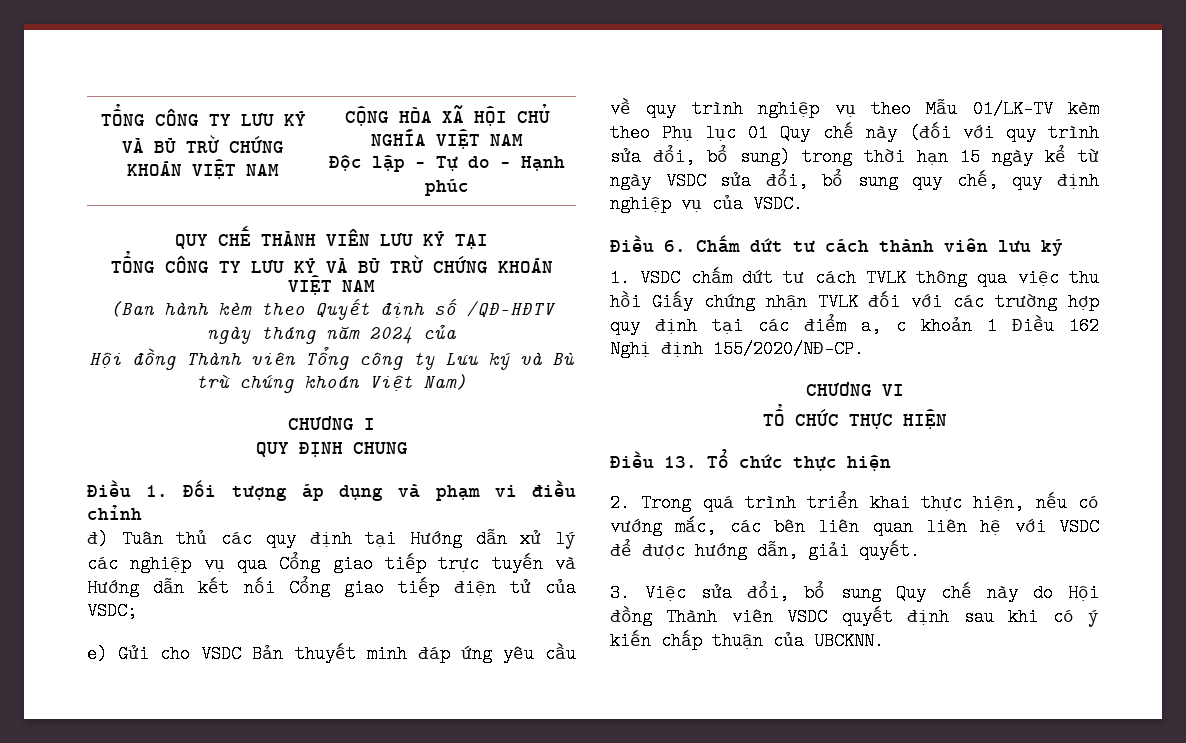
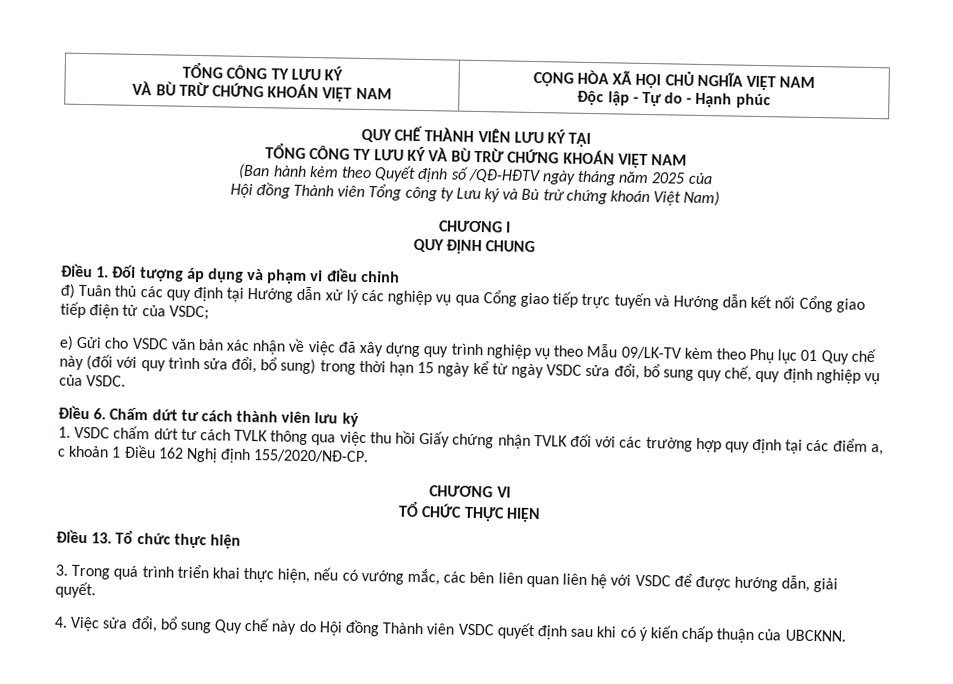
- (Ban hành kèm theo Quyết định số /QĐ-HĐTV ngày tháng năm 2024 của
+ (Ban hành kèm theo Quyết định số /QĐ-HĐTV ngày tháng năm 2025 của
- e) Gửi cho VSDC Bản thuyết minh đáp ứng yêu cầu về quy trình nghiệp vụ theo Mẫu 01/LK-TV kèm theo Phụ lục 01 Quy chế này (đối với quy trình sửa đổi, bổ sung) trong thời hạn 15 ngày kể từ ngày VSDC sửa đổi, bổ sung quy chế, quy định nghiệp vụ của VSDC.
+ e) Gửi cho VSDC văn bản xác nhận về việc đã xây dựng quy trình nghiệp vụ theo Mẫu 09/LK-TV kèm theo Phụ lục 01 Quy chế này (đối với quy trình sửa đổi, bổ sung) trong thời hạn 15 ngày kể từ ngày VSDC sửa đổi, bổ sung quy chế, quy định nghiệp vụ của VSDC.
- 2. Trong quá trình triển khai thực hiện, nếu có vướng mắc, các bên liên quan liên hệ với VSDC để được hướng dẫn, giải quyết.
+ 3. Trong quá trình triển khai thực hiện, nếu có vướng mắc, các bên liên quan liên hệ với VSDC để được hướng dẫn, giải quyết.
- 3. Việc sửa đổi, bổ sung Quy chế này do Hội đồng Thành viên VSDC quyết định sau khi có ý kiến chấp thuận của UBCKNN.
+ 4. Việc sửa đổi, bổ sung Quy chế này do Hội đồng Thành viên VSDC quyết định sau khi có ý kiến chấp thuận của UBCKNN.

